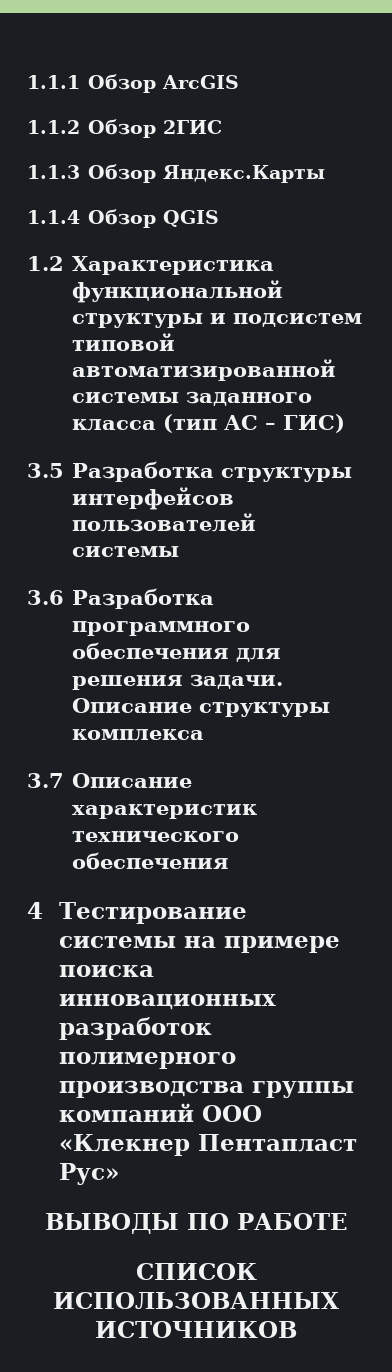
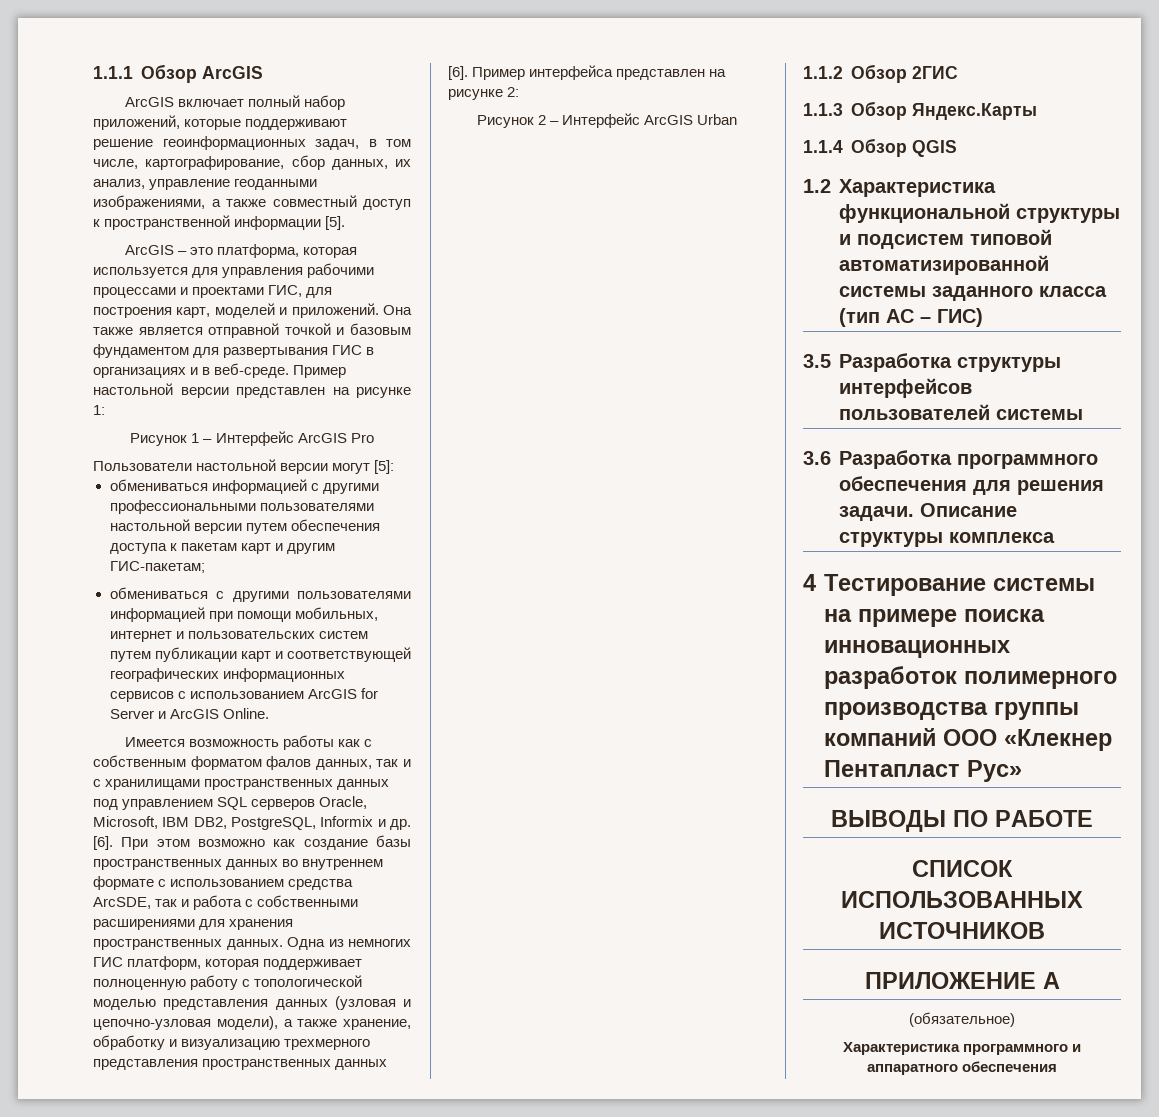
+ ArcGIS включает полный набор приложений, которые поддерживают решение геоинформационных задач, в том числе, картографирование, сбор данных, их анализ, управление геоданными изображениями, а также совместный доступ к пространственной информации [5].
+ ArcGIS – это платформа, которая используется для управления рабочими процессами и проектами ГИС, для построения карт, моделей и приложений. Она также является отправной точкой и базовым фундаментом для развертывания ГИС в организациях и в веб-среде. Пример настольной версии представлен на рисунке 1:
+ Рисунок 1 – Интерфейс ArcGIS Pro
+ Пользователи настольной версии могут [5]:
+ обмениваться информацией с другими профессиональными пользователями настольной версии путем обеспечения доступа к пакетам карт и другим ГИС-пакетам;
+ обмениваться с другими пользователями информацией при помощи мобильных, интернет и пользовательских систем путем публикации карт и соответствующей географических информационных сервисов с использованием ArcGIS for Server и ArcGIS Online.
+ Имеется возможность работы как с собственным форматом фалов данных, так и с хранилищами пространственных данных под управлением SQL серверов Oracle, Microsoft, IBM DB2, PostgreSQL, Informix и др. [6]. При этом возможно как создание базы пространственных данных во внутреннем формате с использованием средства ArcSDE, так и работа с собственными расширениями для хранения пространственных данных. Одна из немногих ГИС платформ, которая поддерживает полноценную работу с топологической моделью представления данных (узловая и цепочно-узловая модели), а также хранение, обработку и визуализацию трехмерного представления пространственных данных [6]. Пример интерфейса представлен на рисунке 2:
+ Рисунок 2 – Интерфейс ArcGIS Urban
- 3.7 Описание характеристик технического обеспечения
+ ПРИЛОЖЕНИЕ А
+ (обязательное)
+ Характеристика программного и аппаратного обеспечения

